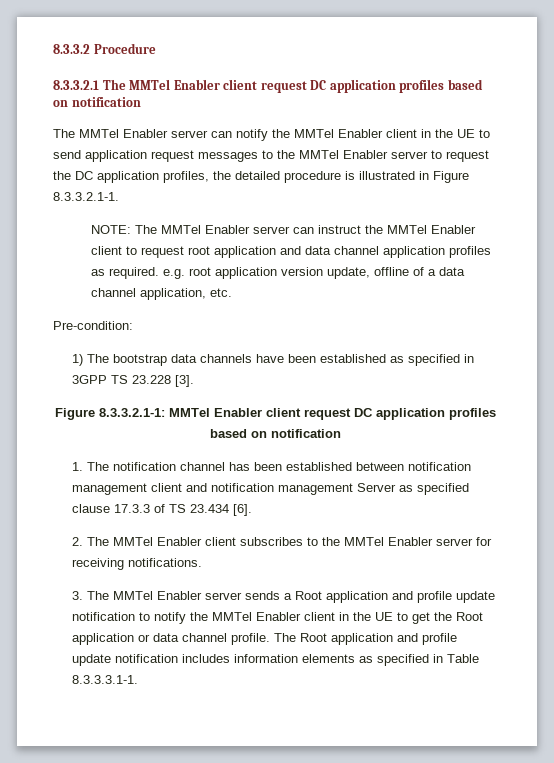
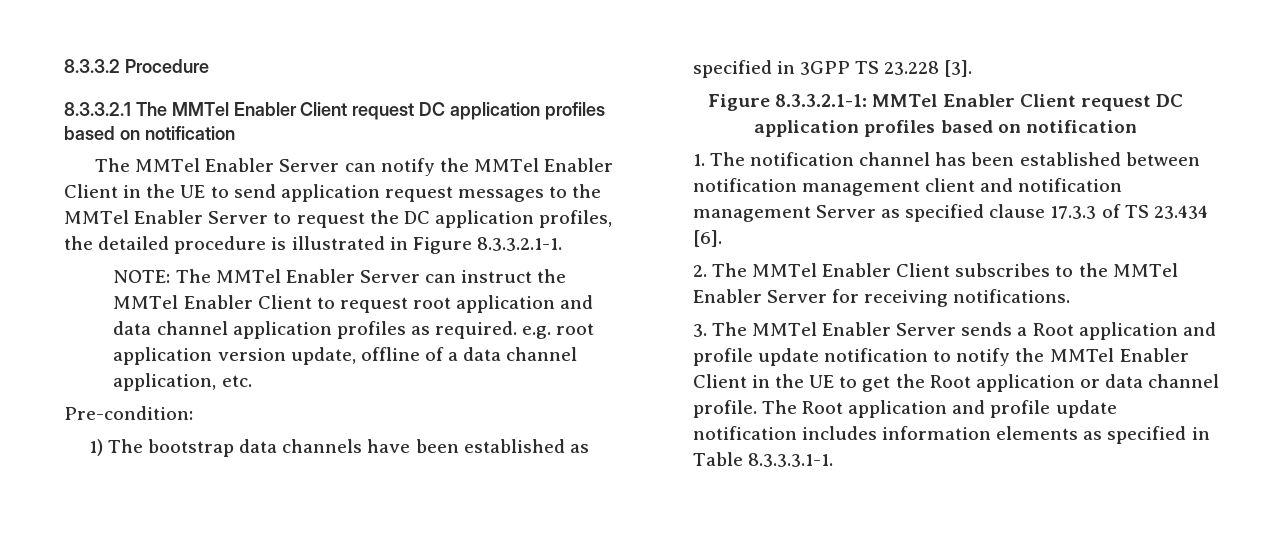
- 8.3.3.2.1 The MMTel Enabler client request DC application profiles based on notification
+ 8.3.3.2.1 The MMTel Enabler Client request DC application profiles based on notification
- The MMTel Enabler server can notify the MMTel Enabler client in the UE to send application request messages to the MMTel Enabler server to request the DC application profiles, the detailed procedure is illustrated in Figure 8.3.3.2.1-1.
+ The MMTel Enabler Server can notify the MMTel Enabler Client in the UE to send application request messages to the MMTel Enabler Server to request the DC application profiles, the detailed procedure is illustrated in Figure 8.3.3.2.1-1.
- NOTE: The MMTel Enabler server can instruct the MMTel Enabler client to request root application and data channel application profiles as required. e.g. root application version update, offline of a data channel application, etc.
+ NOTE: The MMTel Enabler Server can instruct the MMTel Enabler Client to request root application and data channel application profiles as required. e.g. root application version update, offline of a data channel application, etc.
- Figure 8.3.3.2.1-1: MMTel Enabler client request DC application profiles based on notification
+ Figure 8.3.3.2.1-1: MMTel Enabler Client request DC application profiles based on notification
- 2. The MMTel Enabler client subscribes to the MMTel Enabler server for receiving notifications.
+ 2. The MMTel Enabler Client subscribes to the MMTel Enabler Server for receiving notifications.
- 3. The MMTel Enabler server sends a Root application and profile update notification to notify the MMTel Enabler client in the UE to get the Root application or data channel profile.
+ 3. The MMTel Enabler Server sends a Root application and profile update notification to notify the MMTel Enabler Client in the UE to get the Root application or data channel profile.

